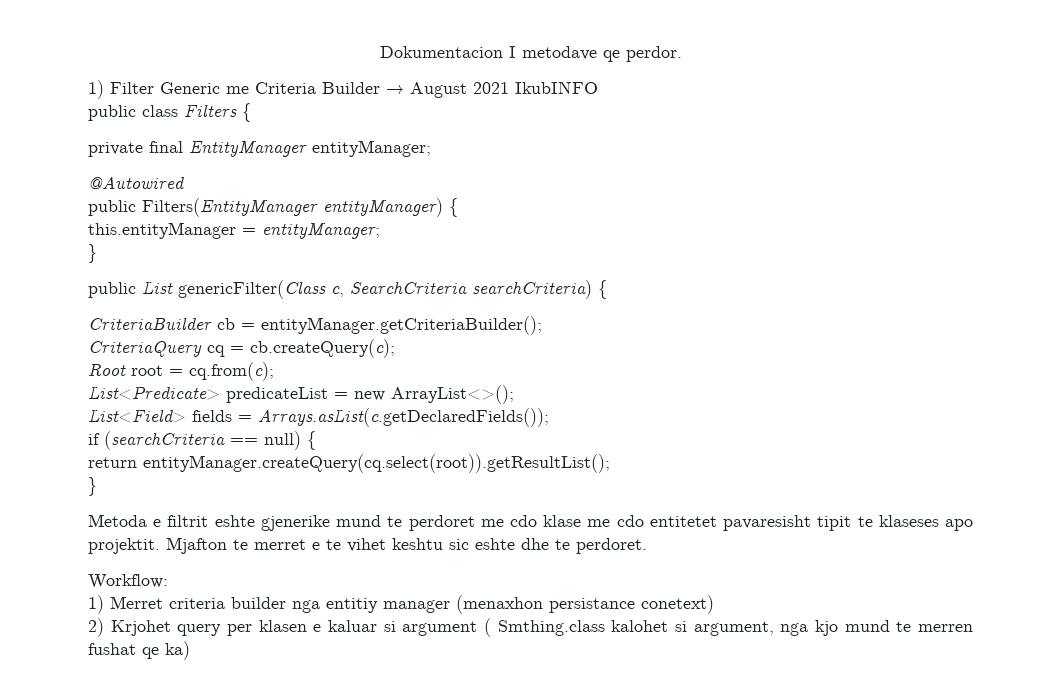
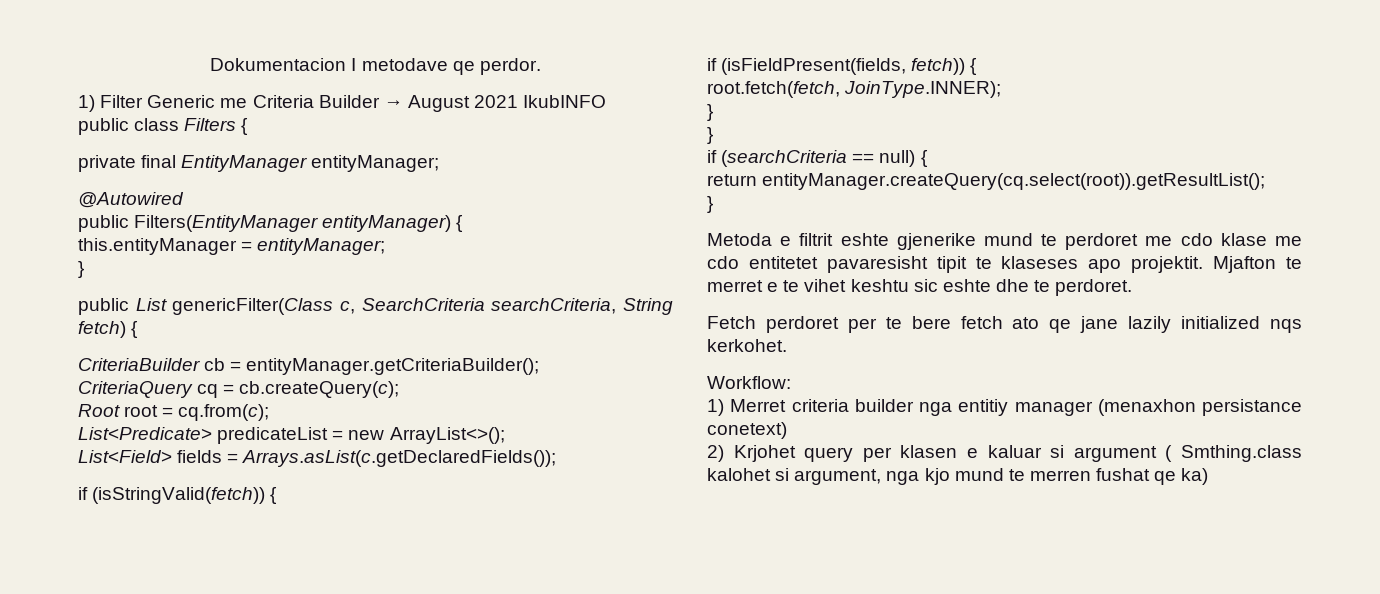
- public List genericFilter(Class c, SearchCriteria searchCriteria) {
+ public List genericFilter(Class c, SearchCriteria searchCriteria, String fetch) {
+ if (isStringValid(fetch)) {
+ if (isFieldPresent(fields, fetch)) {
+ root.fetch(fetch, JoinType.INNER);
+ }
+ }
+ Fetch perdoret per te bere fetch ato qe jane lazily initialized nqs kerkohet.

